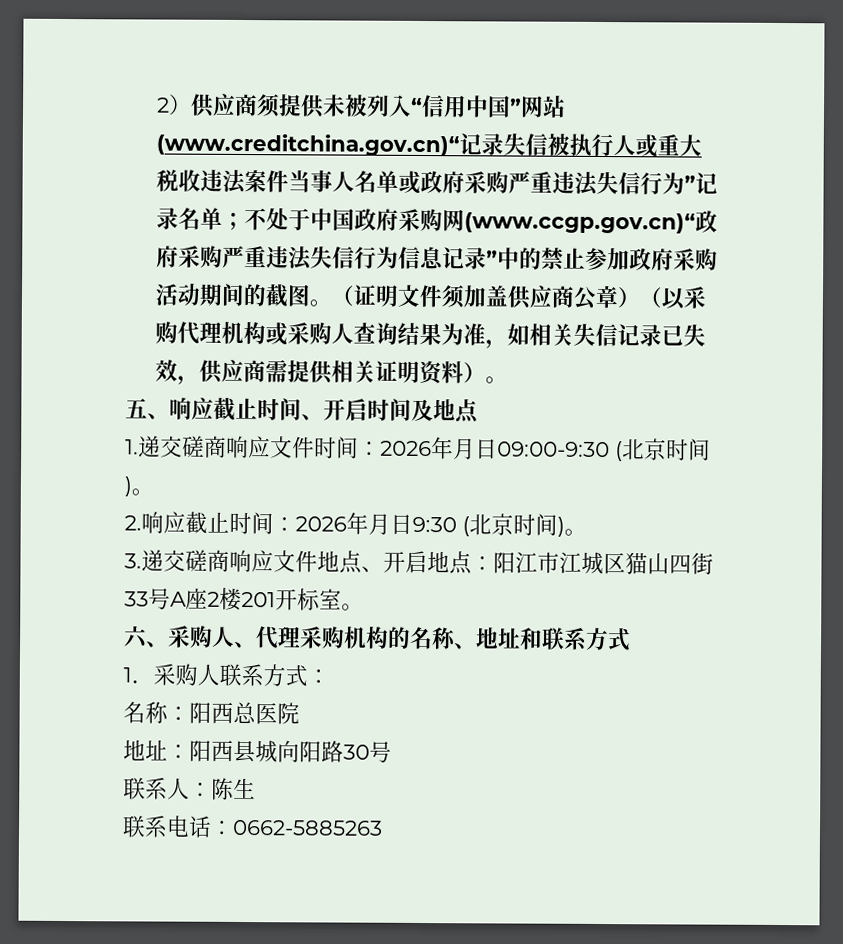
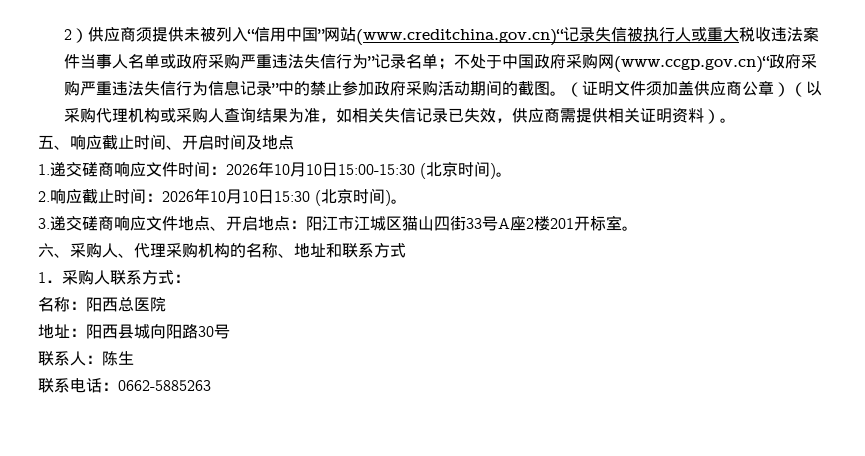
- 1.递交磋商响应文件时间：2026年月日09:00-9:30 (北京时间)。
+ 1.递交磋商响应文件时间：2026年10月10日15:00-15:30 (北京时间)。
- 2.响应截止时间：2026年月日9:30 (北京时间)。
+ 2.响应截止时间：2026年10月10日15:30 (北京时间)。

